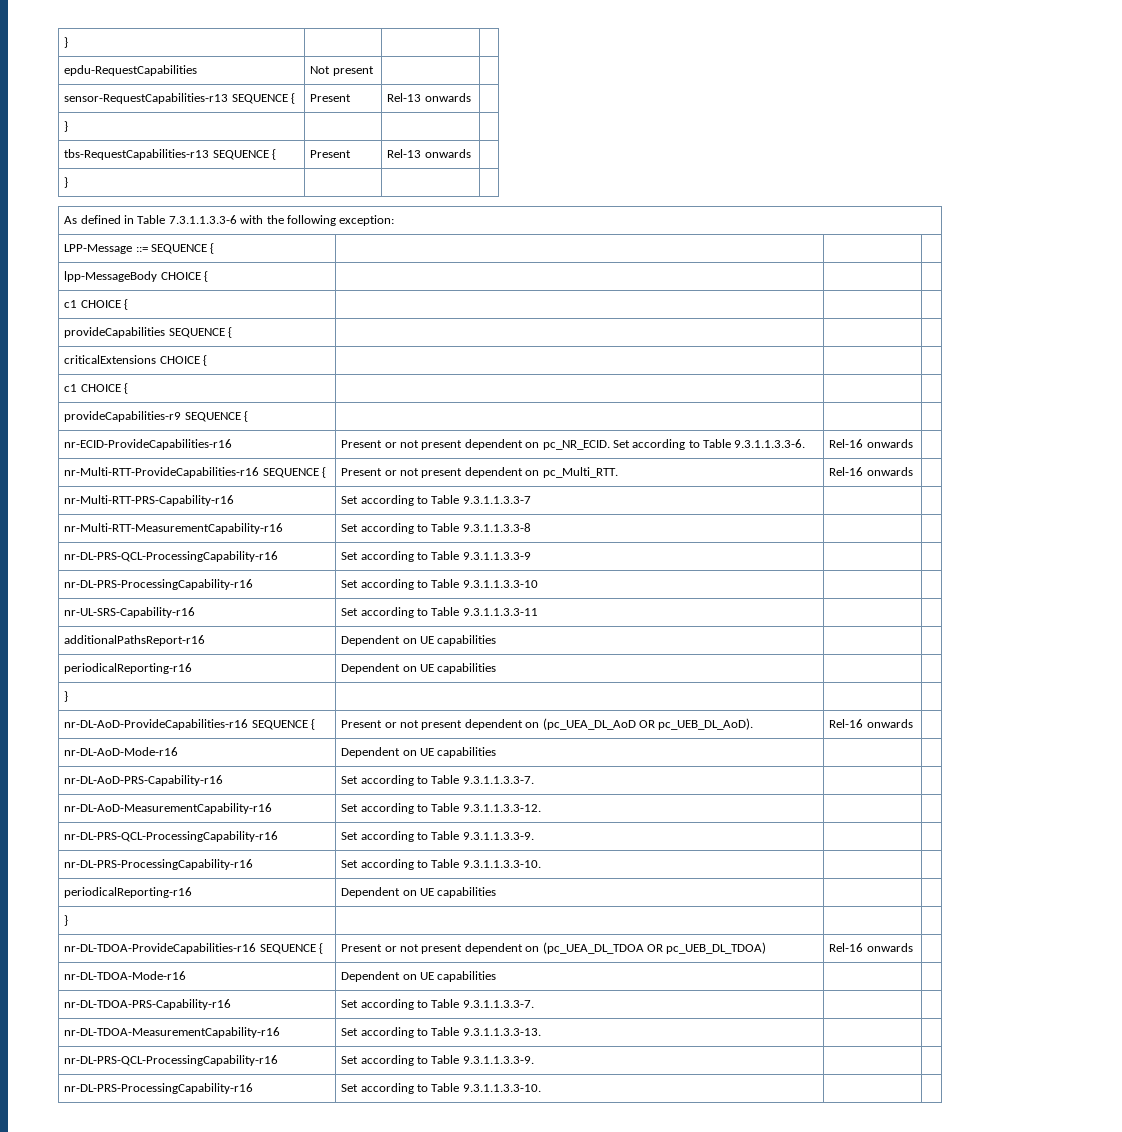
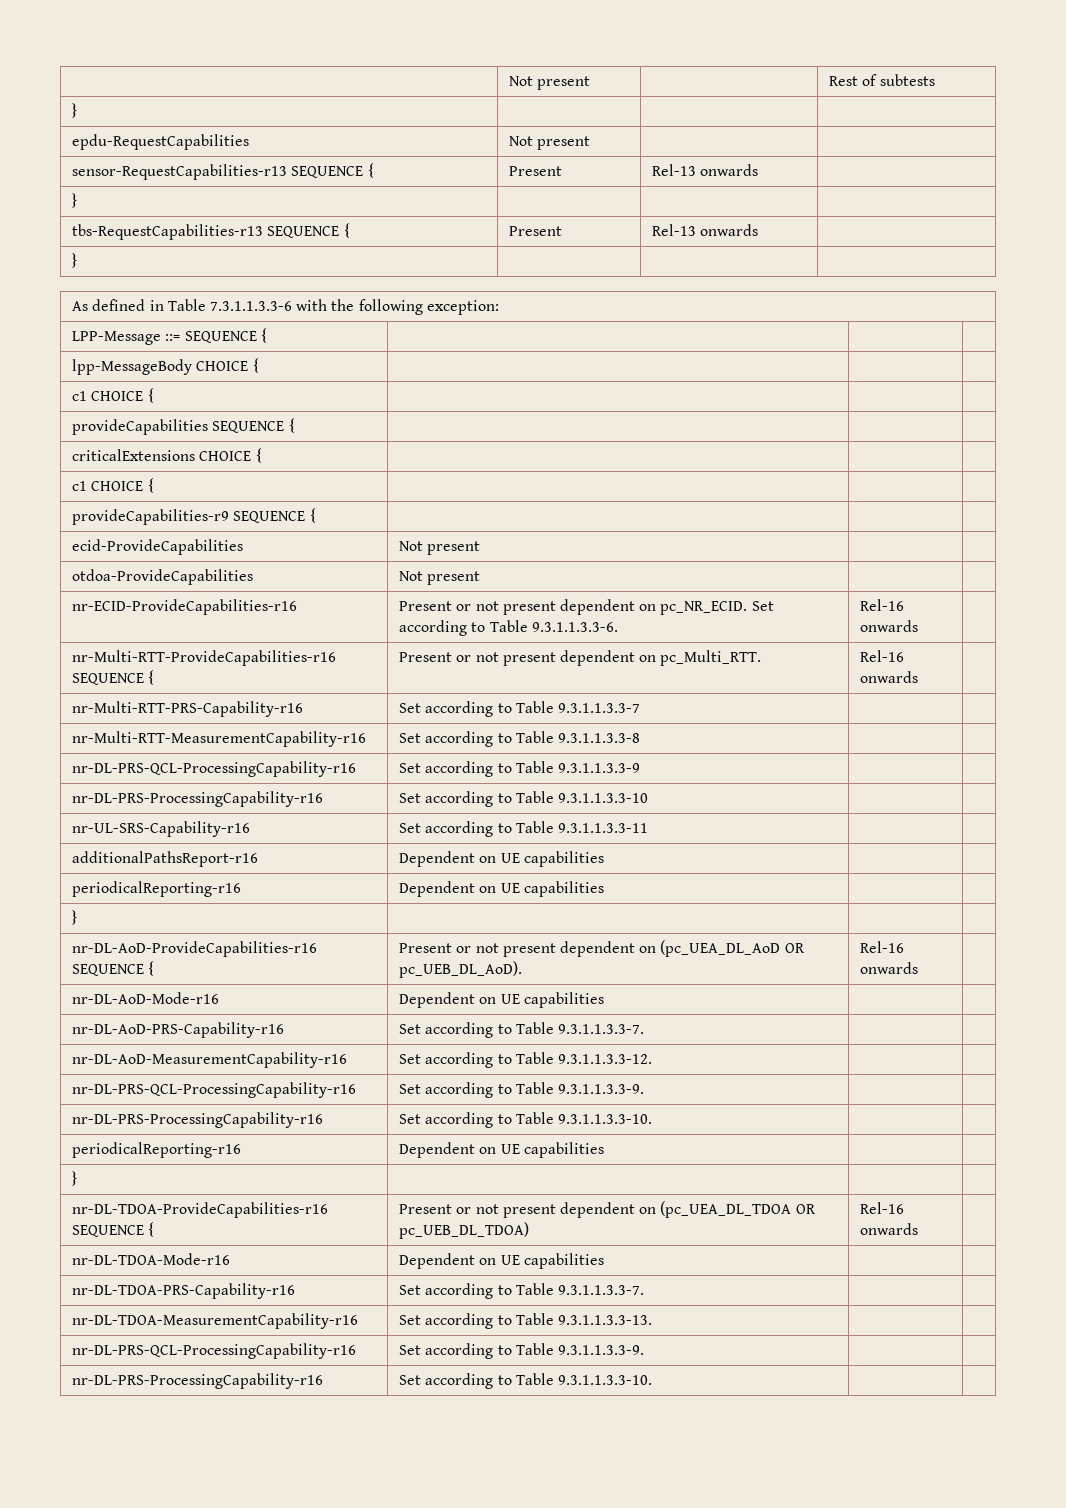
+ | Not present | | Rest of subtests
+ ecid-ProvideCapabilities | Not present | |
+ otdoa-ProvideCapabilities | Not present | |

